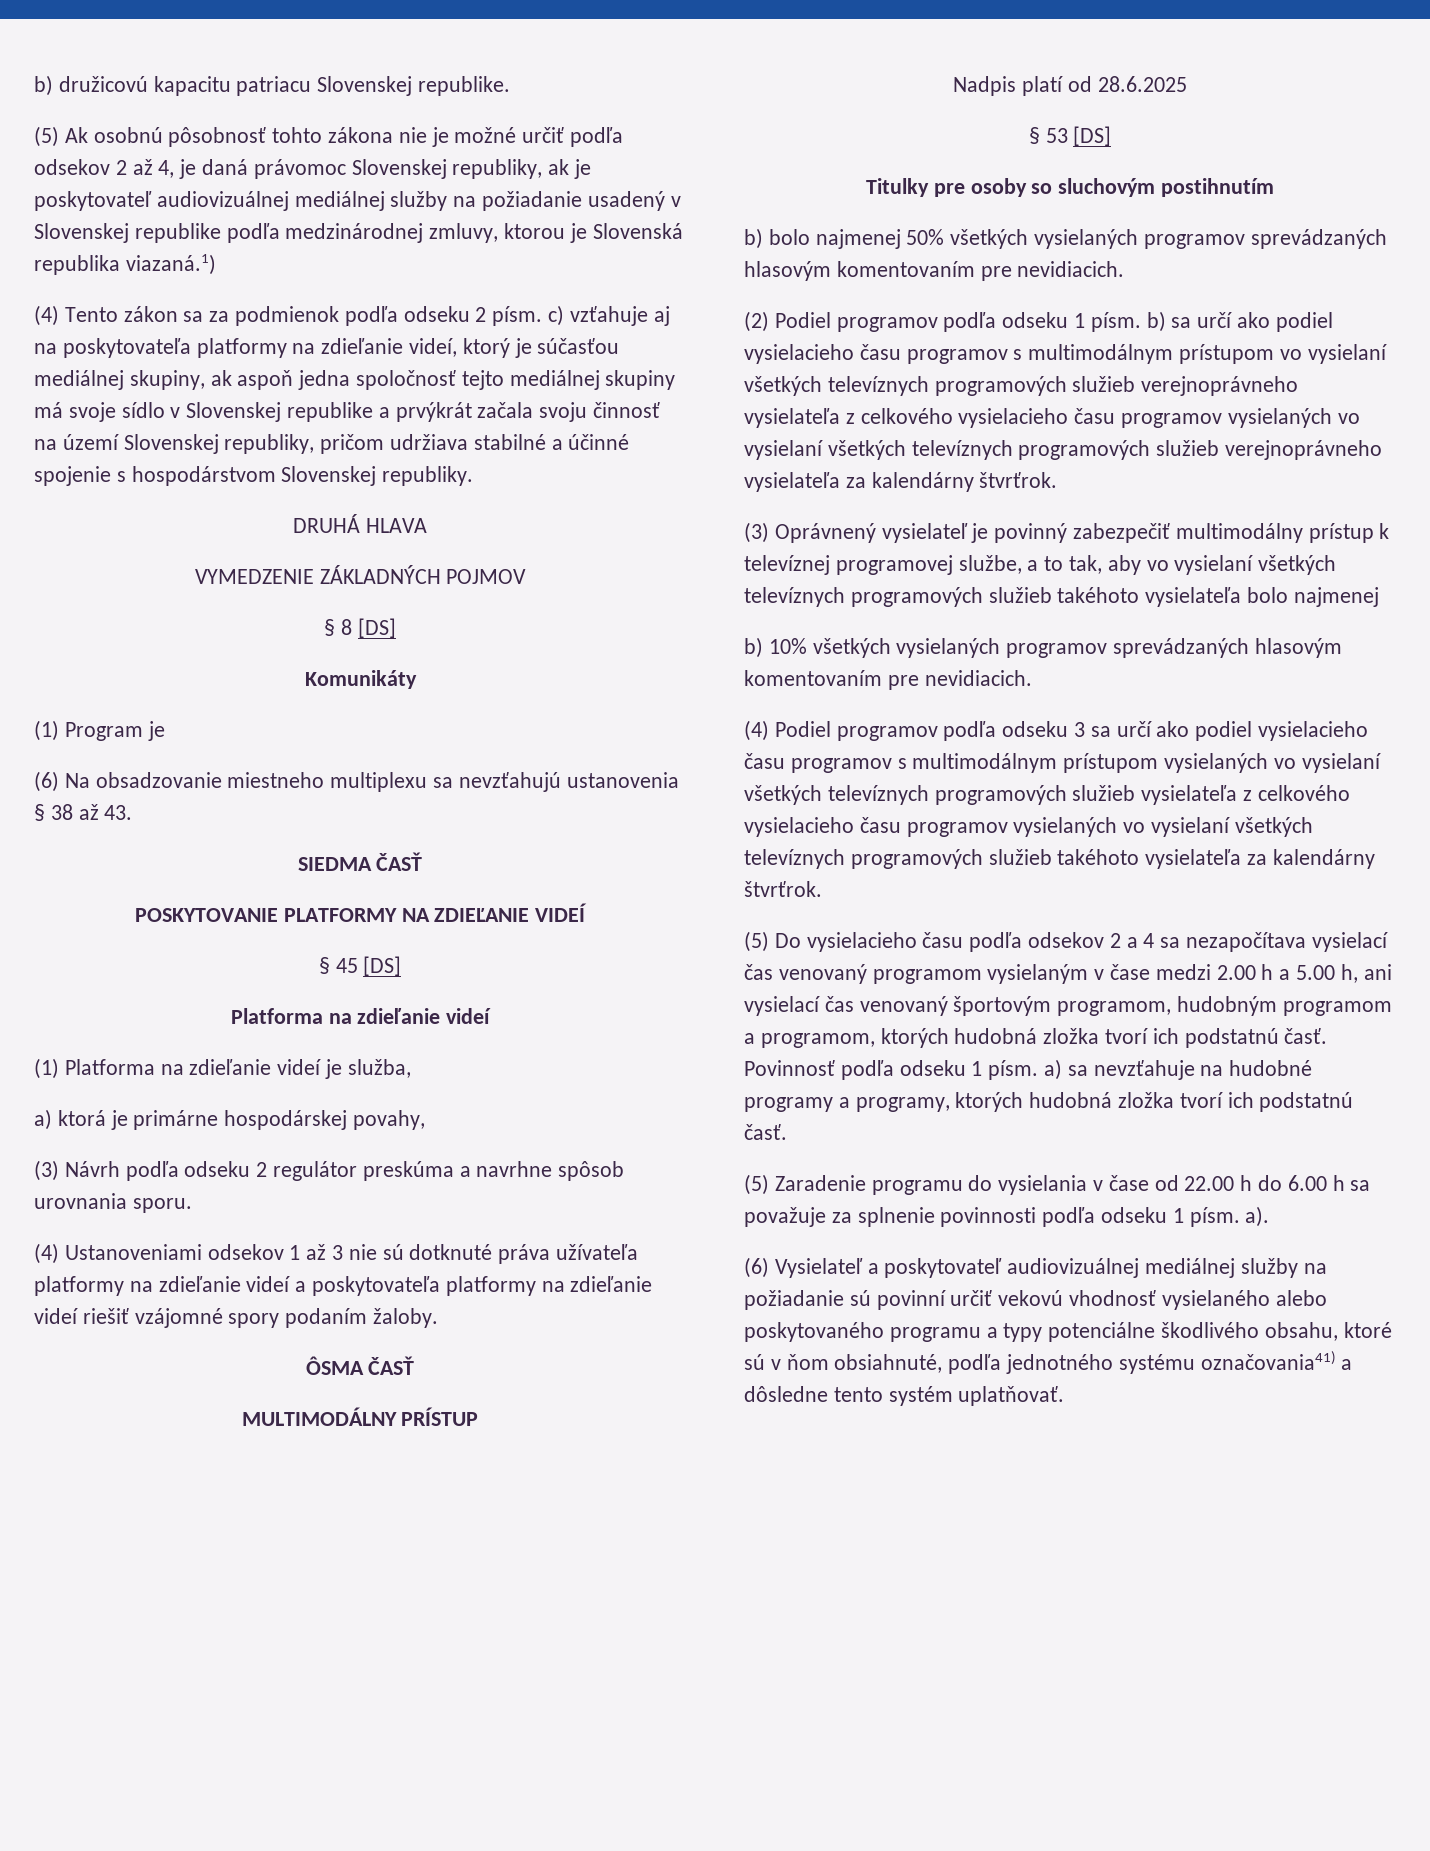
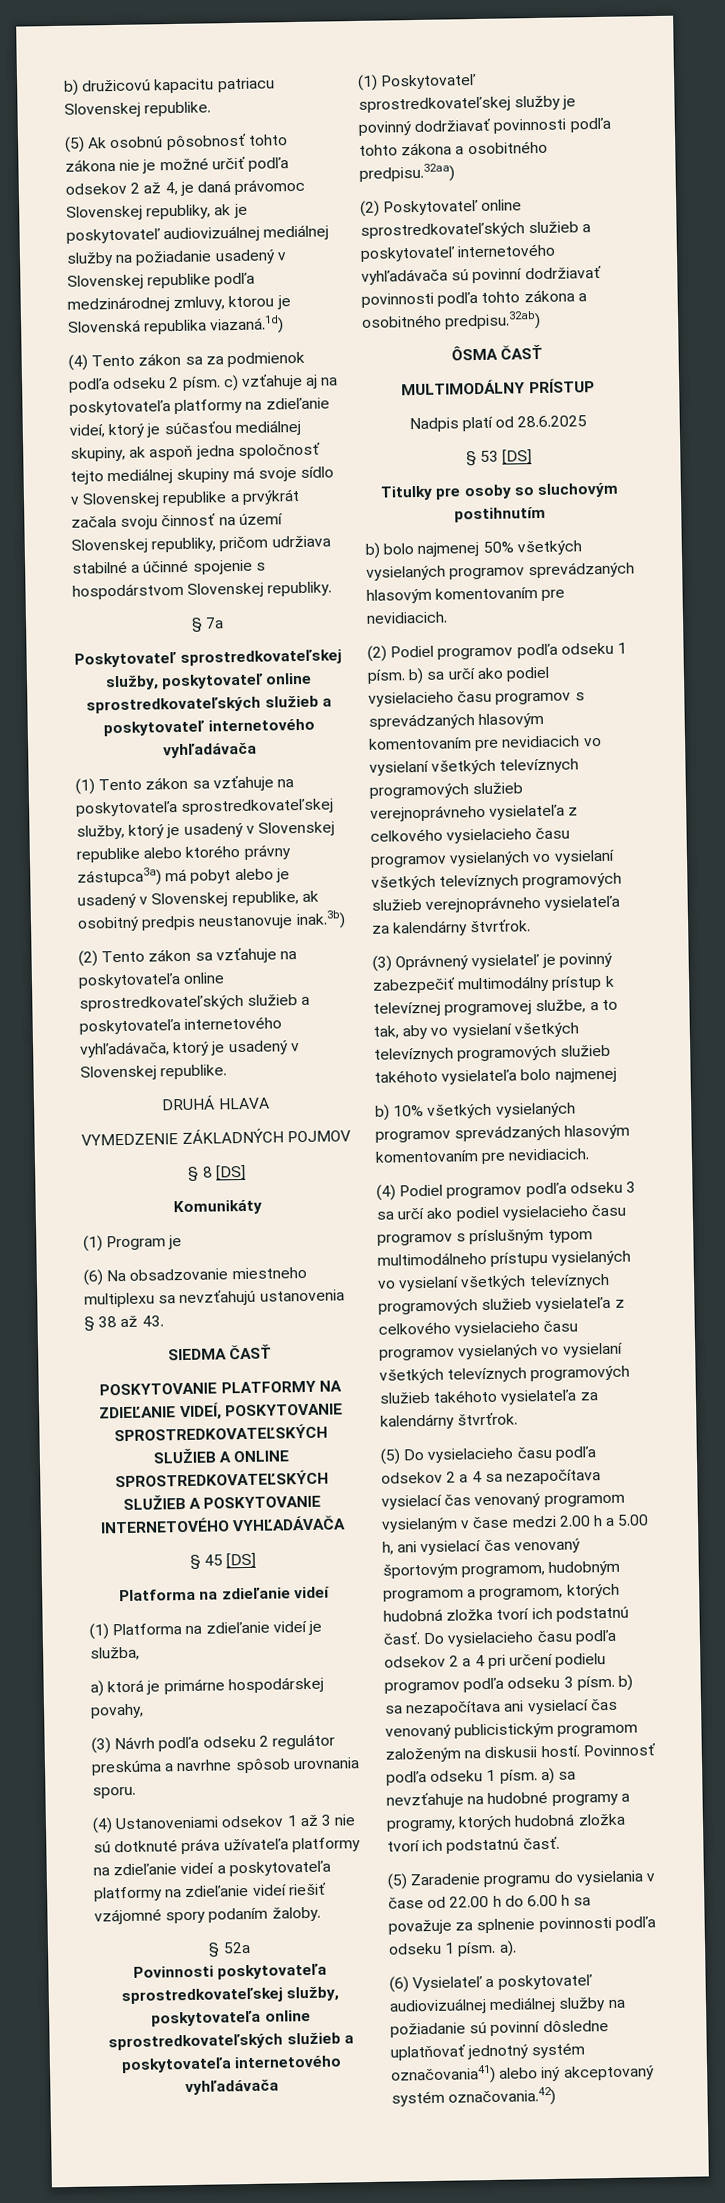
- (5) Ak osobnú pôsobnosť tohto zákona nie je možné určiť podľa odsekov 2 až 4, je daná právomoc Slovenskej republiky, ak je poskytovateľ audiovizuálnej mediálnej služby na požiadanie usadený v Slovenskej republike podľa medzinárodnej zmluvy, ktorou je Slovenská republika viazaná.1)
+ (5) Ak osobnú pôsobnosť tohto zákona nie je možné určiť podľa odsekov 2 až 4, je daná právomoc Slovenskej republiky, ak je poskytovateľ audiovizuálnej mediálnej služby na požiadanie usadený v Slovenskej republike podľa medzinárodnej zmluvy, ktorou je Slovenská republika viazaná.1d)
+ § 7a
+ Poskytovateľ sprostredkovateľskej služby, poskytovateľ online sprostredkovateľských služieb a poskytovateľ internetového vyhľadávača
+ (1) Tento zákon sa vzťahuje na poskytovateľa sprostredkovateľskej služby, ktorý je usadený v Slovenskej republike alebo ktorého právny zástupca3a) má pobyt alebo je usadený v Slovenskej republike, ak osobitný predpis neustanovuje inak.3b)
+ (2) Tento zákon sa vzťahuje na poskytovateľa online sprostredkovateľských služieb a poskytovateľa internetového vyhľadávača, ktorý je usadený v Slovenskej republike.
- POSKYTOVANIE PLATFORMY NA ZDIEĽANIE VIDEÍ
+ POSKYTOVANIE PLATFORMY NA ZDIEĽANIE VIDEÍ, POSKYTOVANIE SPROSTREDKOVATEĽSKÝCH SLUŽIEB A ONLINE SPROSTREDKOVATEĽSKÝCH SLUŽIEB A POSKYTOVANIE INTERNETOVÉHO VYHĽADÁVAČA
+ § 52a
+ Povinnosti poskytovateľa sprostredkovateľskej služby, poskytovateľa online sprostredkovateľských služieb a poskytovateľa internetového vyhľadávača
+ (1) Poskytovateľ sprostredkovateľskej služby je povinný dodržiavať povinnosti podľa tohto zákona a osobitného predpisu.32aa)
+ (2) Poskytovateľ online sprostredkovateľských služieb a poskytovateľ internetového vyhľadávača sú povinní dodržiavať povinnosti podľa tohto zákona a osobitného predpisu.32ab)
- (2) Podiel programov podľa odseku 1 písm. b) sa určí ako podiel vysielacieho času programov s multimodálnym prístupom vo vysielaní všetkých televíznych programových služieb verejnoprávneho vysielateľa z celkového vysielacieho času programov vysielaných vo vysielaní všetkých televíznych programových služieb verejnoprávneho vysielateľa za kalendárny štvrťrok.
+ (2) Podiel programov podľa odseku 1 písm. b) sa určí ako podiel vysielacieho času programov s sprevádzaných hlasovým komentovaním pre nevidiacich vo vysielaní všetkých televíznych programových služieb verejnoprávneho vysielateľa z celkového vysielacieho času programov vysielaných vo vysielaní všetkých televíznych programových služieb verejnoprávneho vysielateľa za kalendárny štvrťrok.
- (4) Podiel programov podľa odseku 3 sa určí ako podiel vysielacieho času programov s multimodálnym prístupom vysielaných vo vysielaní všetkých televíznych programových služieb vysielateľa z celkového vysielacieho času programov vysielaných vo vysielaní všetkých televíznych programových služieb takéhoto vysielateľa za kalendárny štvrťrok.
+ (4) Podiel programov podľa odseku 3 sa určí ako podiel vysielacieho času programov s príslušným typom multimodálneho prístupu vysielaných vo vysielaní všetkých televíznych programových služieb vysielateľa z celkového vysielacieho času programov vysielaných vo vysielaní všetkých televíznych programových služieb takéhoto vysielateľa za kalendárny štvrťrok.
+ Do vysielacieho času podľa odsekov 2 a 4 pri určení podielu programov podľa odseku 3 písm. b) sa nezapočítava ani vysielací čas venovaný publicistickým programom založeným na diskusii hostí.
- (6) Vysielateľ a poskytovateľ audiovizuálnej mediálnej služby na požiadanie sú povinní určiť vekovú vhodnosť vysielaného alebo poskytovaného programu a typy potenciálne škodlivého obsahu, ktoré sú v ňom obsiahnuté, podľa jednotného systému označovania41) a dôsledne tento systém uplatňovať.
+ (6) Vysielateľ a poskytovateľ audiovizuálnej mediálnej služby na požiadanie sú povinní dôsledne uplatňovať jednotný systém označovania41) alebo iný akceptovaný systém označovania.42)

